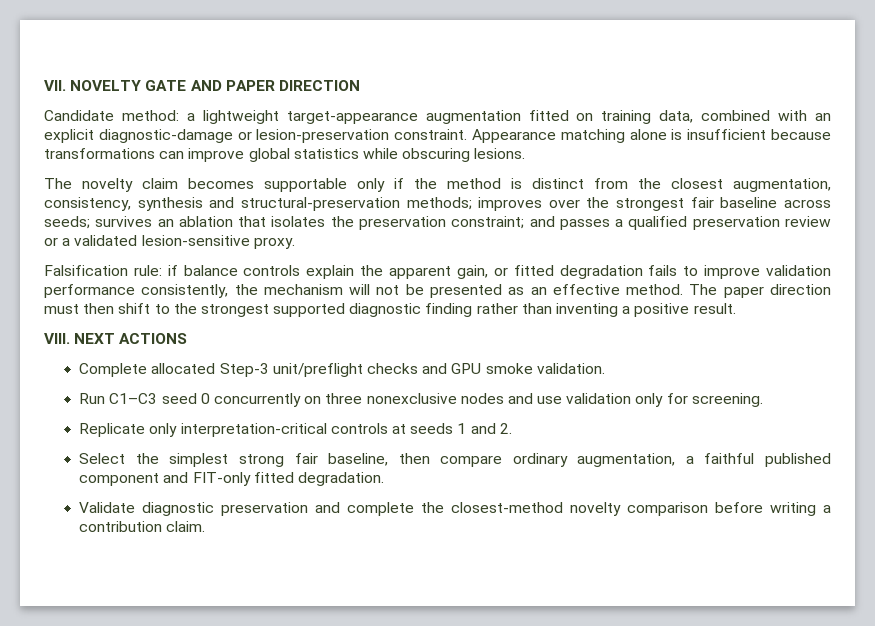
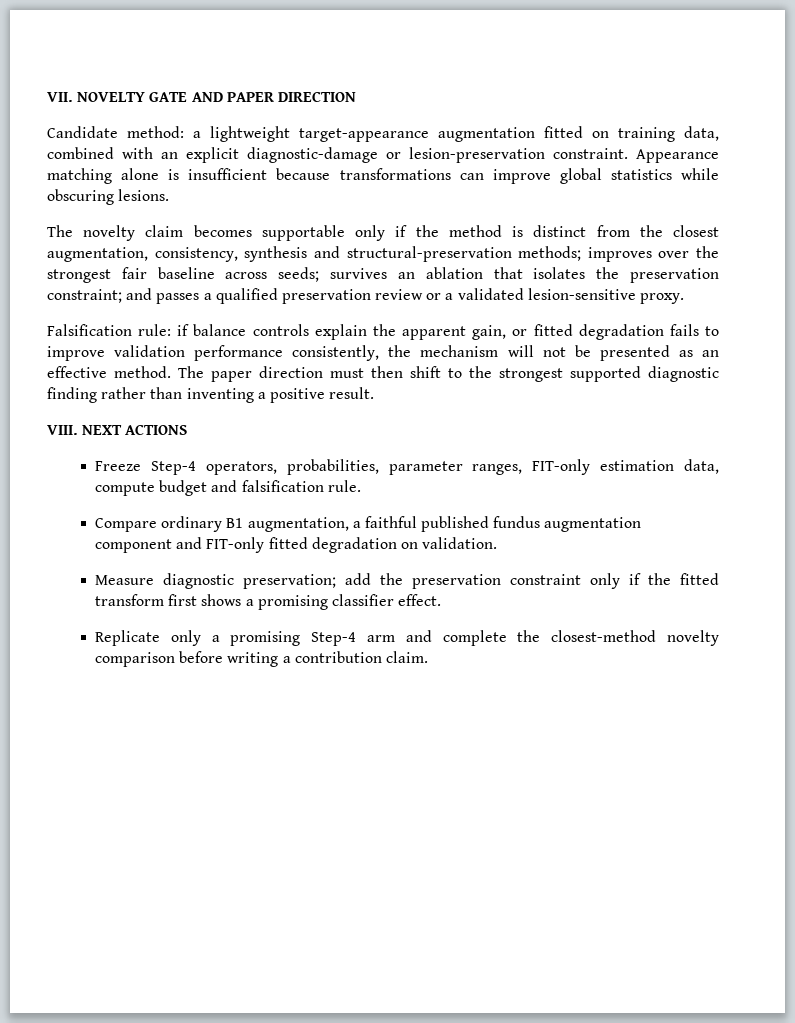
- Complete allocated Step-3 unit/preflight checks and GPU smoke validation.
- Run C1–C3 seed 0 concurrently on three nonexclusive nodes and use validation only for screening.
- Replicate only interpretation-critical controls at seeds 1 and 2.
- Select the simplest strong fair baseline, then compare ordinary augmentation, a faithful published component and FIT-only fitted degradation.
- Validate diagnostic preservation and complete the closest-method novelty comparison before writing a contribution claim.
+ Freeze Step-4 operators, probabilities, parameter ranges, FIT-only estimation data, compute budget and falsification rule.
+ Compare ordinary B1 augmentation, a faithful published fundus augmentation component and FIT-only fitted degradation on validation.
+ Measure diagnostic preservation; add the preservation constraint only if the fitted transform first shows a promising classifier effect.
+ Replicate only a promising Step-4 arm and complete the closest-method novelty comparison before writing a contribution claim.

